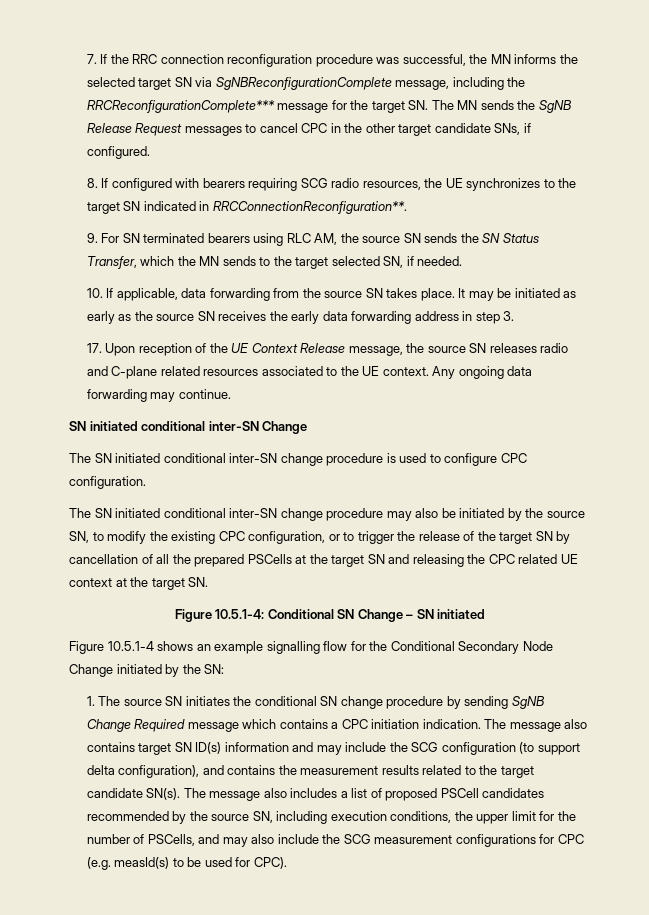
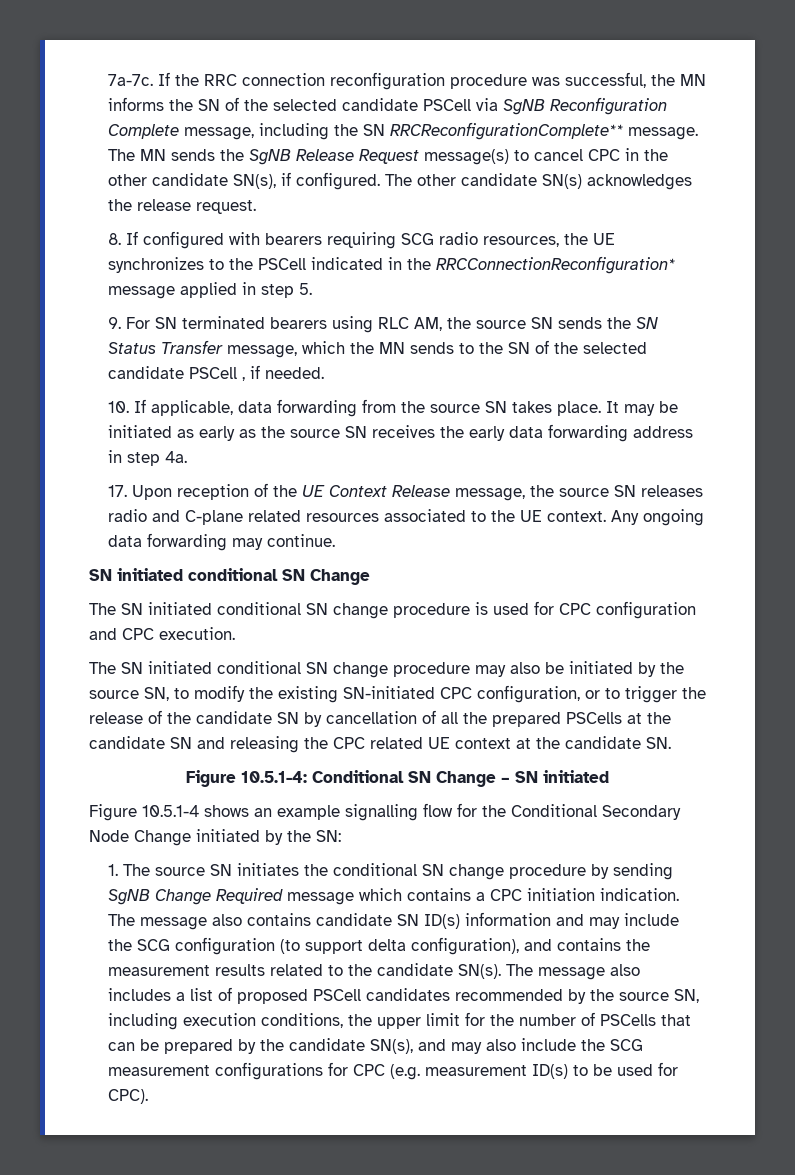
- 7. If the RRC connection reconfiguration procedure was successful, the MN informs the selected target SN via SgNBReconfigurationComplete message, including the RRCReconfigurationComplete*** message for the target SN. The MN sends the SgNB Release Request messages to cancel CPC in the other target candidate SNs, if configured.
+ 7a-7c. If the RRC connection reconfiguration procedure was successful, the MN informs the SN of the selected candidate PSCell via SgNB Reconfiguration Complete message, including the SN RRCReconfigurationComplete** message. The MN sends the SgNB Release Request message(s) to cancel CPC in the other candidate SN(s), if configured. The other candidate SN(s) acknowledges the release request.
- 8. If configured with bearers requiring SCG radio resources, the UE synchronizes to the target SN indicated in RRCConnectionReconfiguration**.
+ 8. If configured with bearers requiring SCG radio resources, the UE synchronizes to the PSCell indicated in the RRCConnectionReconfiguration* message applied in step 5.
- 9. For SN terminated bearers using RLC AM, the source SN sends the SN Status Transfer, which the MN sends to the target selected SN, if needed.
+ 9. For SN terminated bearers using RLC AM, the source SN sends the SN Status Transfer message, which the MN sends to the SN of the selected candidate PSCell , if needed.
- It may be initiated as early as the source SN receives the early data forwarding address in step 3.
+ It may be initiated as early as the source SN receives the early data forwarding address in step 4a.
- SN initiated conditional inter-SN Change
+ SN initiated conditional SN Change
- The SN initiated conditional inter-SN change procedure is used to configure CPC configuration.
- The SN initiated conditional inter-SN change procedure may also be initiated by the source SN, to modify the existing CPC configuration, or to trigger the release of the target SN by cancellation of all the prepared PSCells at the target SN and releasing the CPC related UE context at the target SN.
+ The SN initiated conditional SN change procedure is used for CPC configuration and CPC execution.
+ The SN initiated conditional SN change procedure may also be initiated by the source SN, to modify the existing SN-initiated CPC configuration, or to trigger the release of the candidate SN by cancellation of all the prepared PSCells at the candidate SN and releasing the CPC related UE context at the candidate SN.
- The message also contains target SN ID(s) information and may include the SCG configuration (to support delta configuration), and contains the measurement results related to the target candidate SN(s).
+ The message also contains candidate SN ID(s) information and may include the SCG configuration (to support delta configuration), and contains the measurement results related to the candidate SN(s).
- The message also includes a list of proposed PSCell candidates recommended by the source SN, including execution conditions, the upper limit for the number of PSCells, and may also include the SCG measurement configurations for CPC (e.g. measId(s) to be used for CPC).
+ The message also includes a list of proposed PSCell candidates recommended by the source SN, including execution conditions, the upper limit for the number of PSCells that can be prepared by the candidate SN(s), and may also include the SCG measurement configurations for CPC (e.g. measurement ID(s) to be used for CPC).

